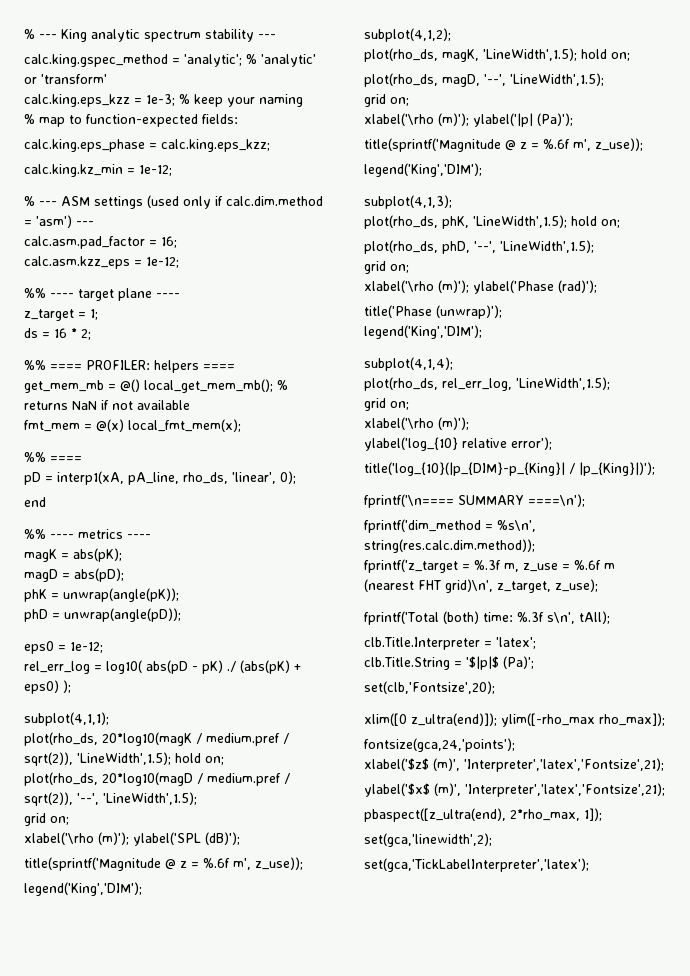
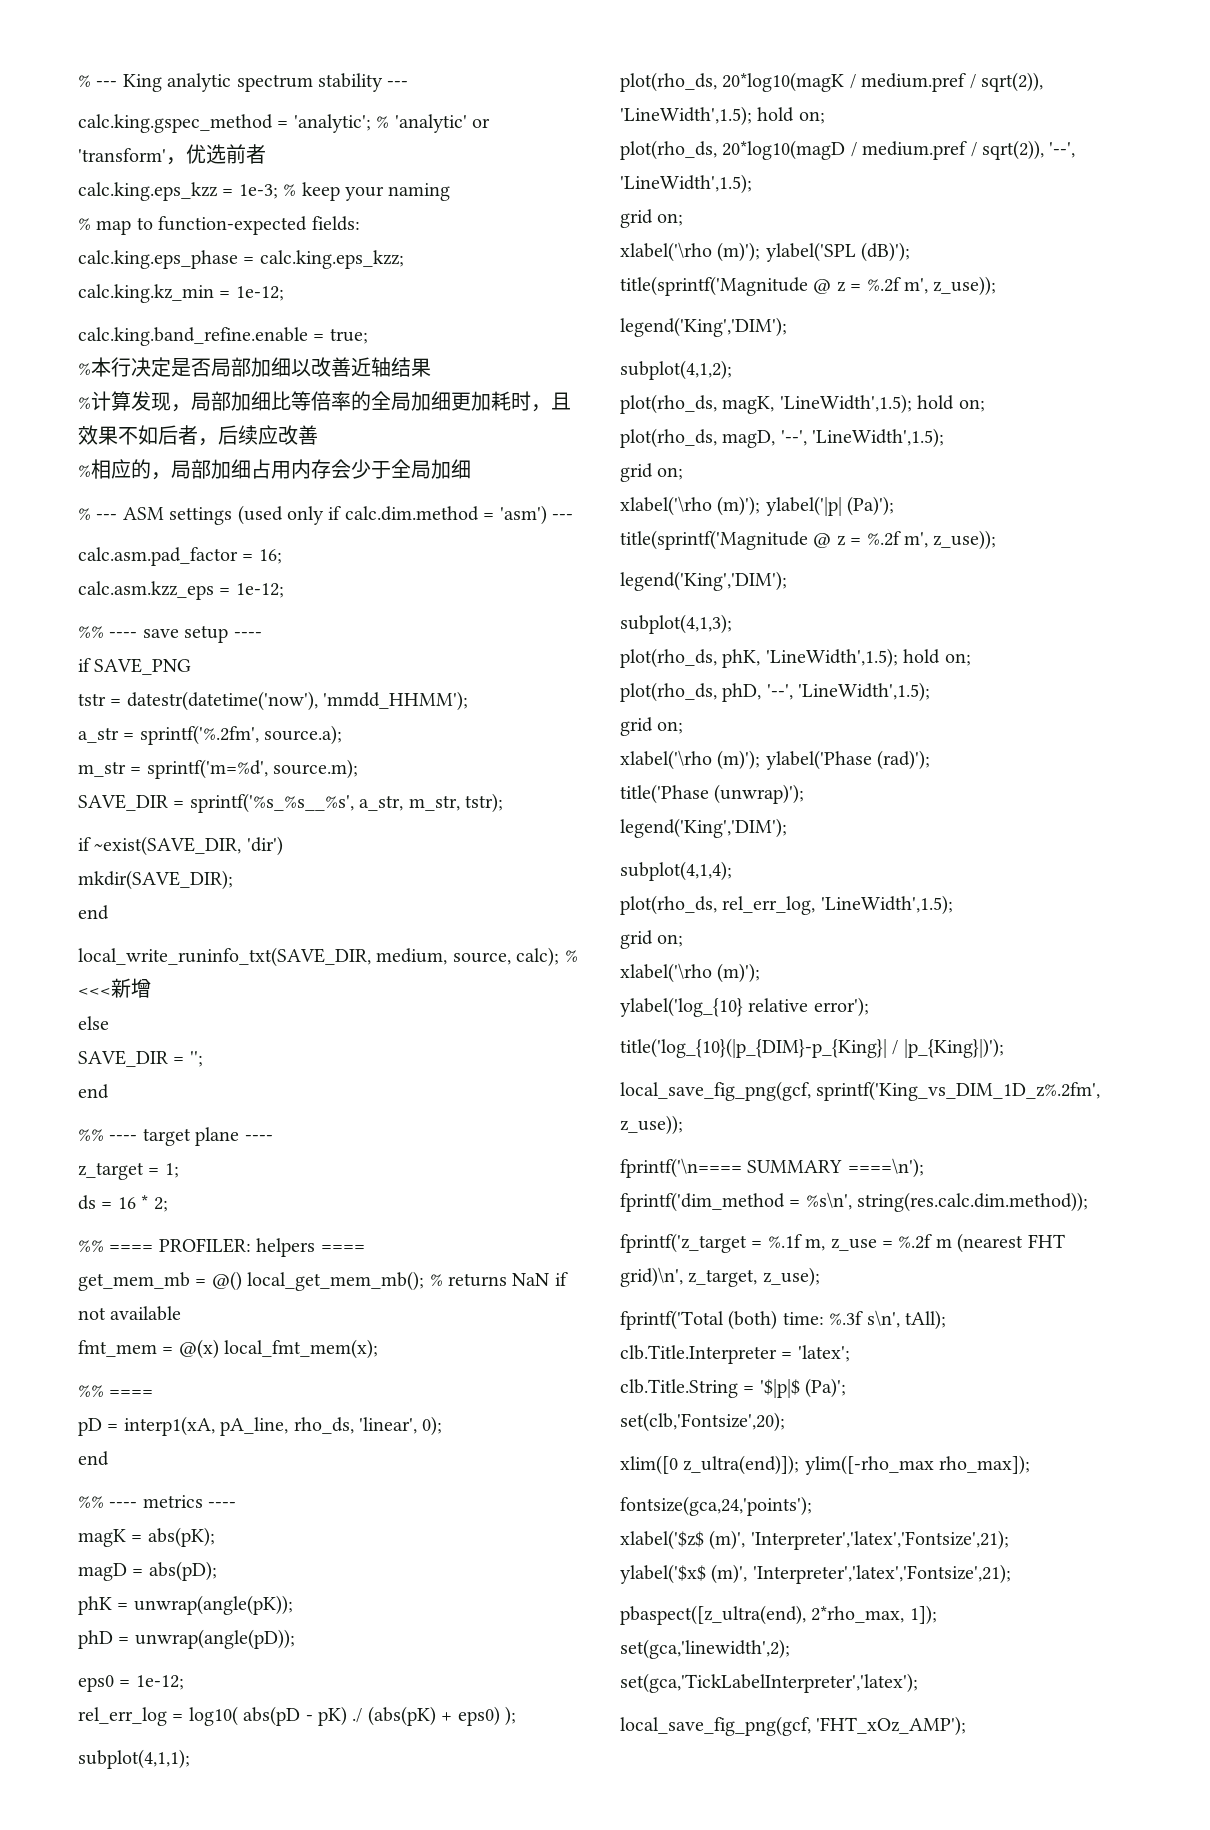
- calc.king.gspec_method = 'analytic'; % 'analytic' or 'transform'
+ calc.king.gspec_method = 'analytic'; % 'analytic' or 'transform'，优选前者
+ calc.king.band_refine.enable = true;
+ %本行决定是否局部加细以改善近轴结果
+ %计算发现，局部加细比等倍率的全局加细更加耗时，且效果不如后者，后续应改善
+ %相应的，局部加细占用内存会少于全局加细
+ %% ---- save setup ----
+ if SAVE_PNG
+ tstr = datestr(datetime('now'), 'mmdd_HHMM');
+ a_str = sprintf('%.2fm', source.a);
+ m_str = sprintf('m=%d', source.m);
+ SAVE_DIR = sprintf('%s_%s__%s', a_str, m_str, tstr);
+ if ~exist(SAVE_DIR, 'dir')
+ mkdir(SAVE_DIR);
+ end
+ local_write_runinfo_txt(SAVE_DIR, medium, source, calc); % <<<新增
+ else
+ SAVE_DIR = '';
+ end
  xlabel('\rho (m)'); ylabel('SPL (dB)');
- title(sprintf('Magnitude @ z = %.6f m', z_use));
+ title(sprintf('Magnitude @ z = %.2f m', z_use));
  xlabel('\rho (m)'); ylabel('|p| (Pa)');
- title(sprintf('Magnitude @ z = %.6f m', z_use));
+ title(sprintf('Magnitude @ z = %.2f m', z_use));
+ local_save_fig_png(gcf, sprintf('King_vs_DIM_1D_z%.2fm', z_use));
- fprintf('z_target = %.3f m, z_use = %.6f m (nearest FHT grid)\n', z_target, z_use);
+ fprintf('z_target = %.1f m, z_use = %.2f m (nearest FHT grid)\n', z_target, z_use);
+ local_save_fig_png(gcf, 'FHT_xOz_AMP');

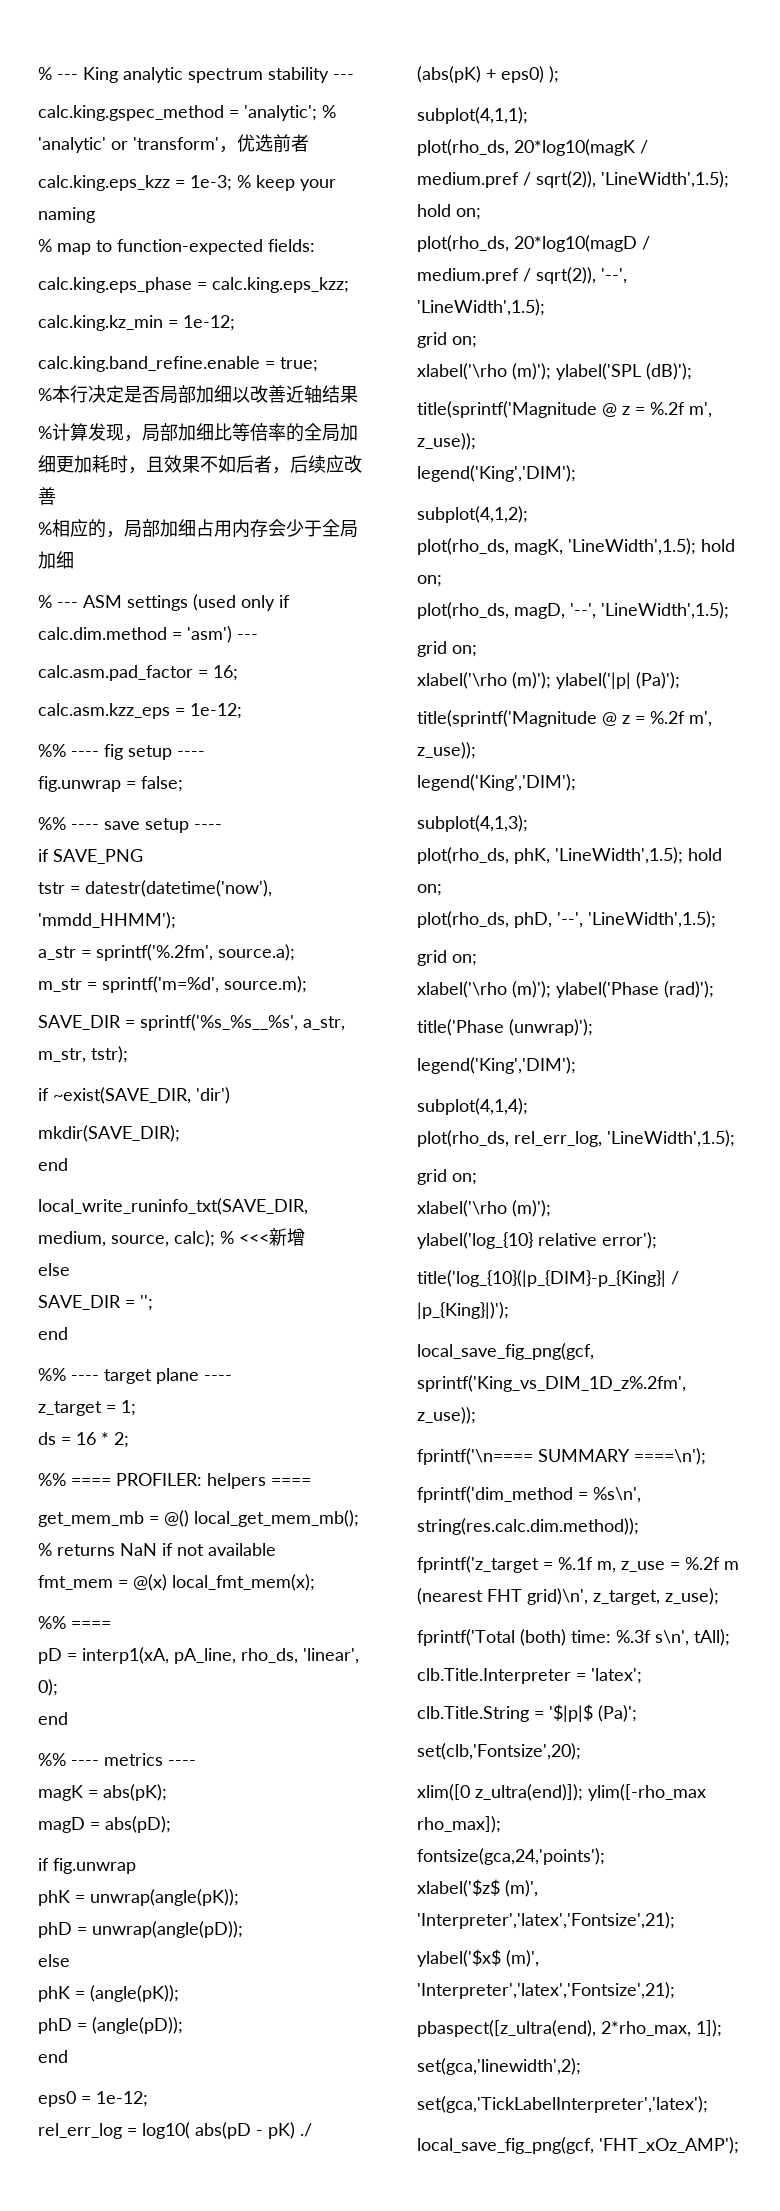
+ %% ---- fig setup ----
+ fig.unwrap = false;
+ if fig.unwrap
  phD = unwrap(angle(pD));
+ else
+ phK = (angle(pK));
+ phD = (angle(pD));
+ end

